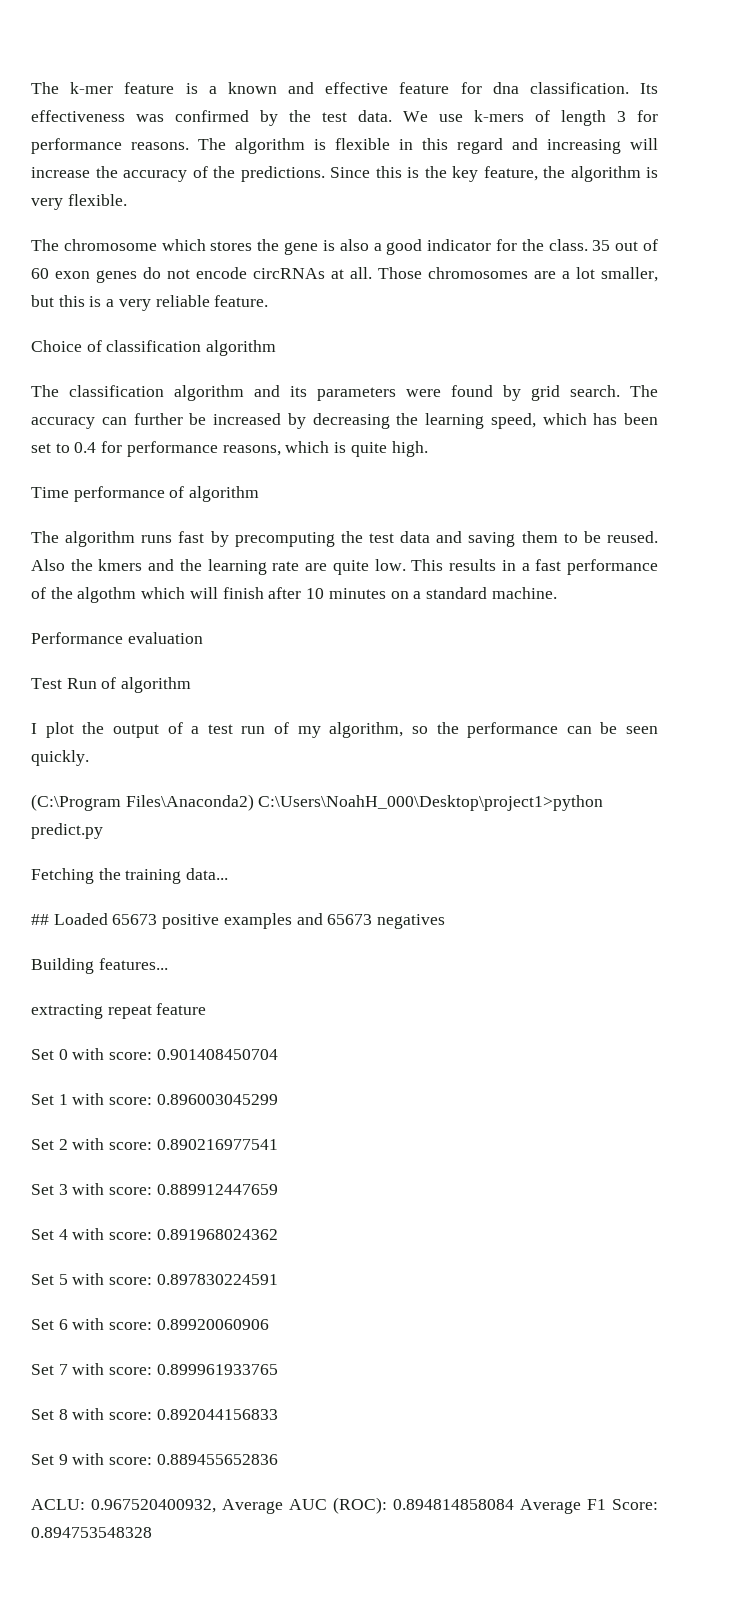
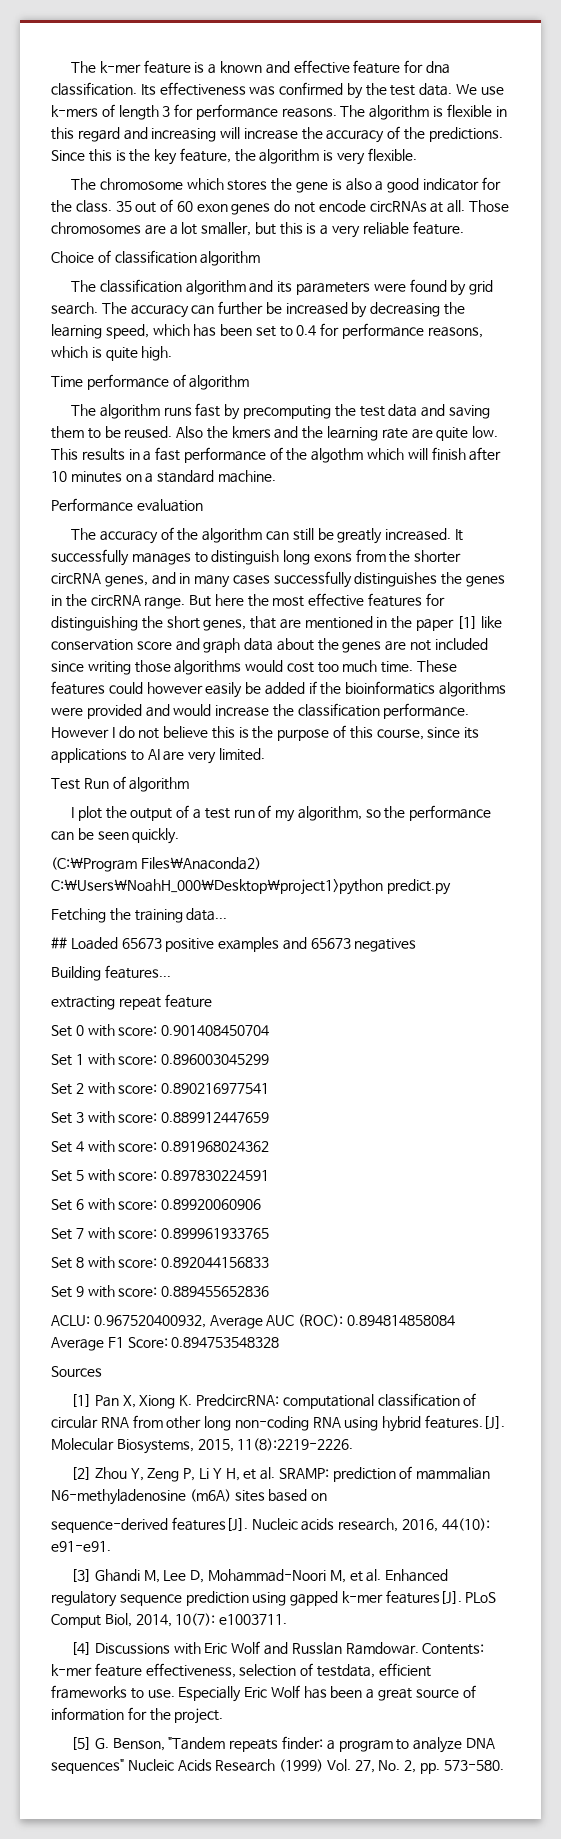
+ The accuracy of the algorithm can still be greatly increased. It successfully manages to distinguish long exons from the shorter circRNA genes, and in many cases successfully distinguishes the genes in the circRNA range. But here the most effective features for distinguishing the short genes, that are mentioned in the paper [1] like conservation score and graph data about the genes are not included since writing those algorithms would cost too much time. These features could however easily be added if the bioinformatics algorithms were provided and would increase the classification performance. However I do not believe this is the purpose of this course, since its applications to AI are very limited.
+ Sources
+ [1] Pan X, Xiong K. PredcircRNA: computational classification of circular RNA from other long non-coding RNA using hybrid features.[J]. Molecular Biosystems, 2015, 11(8):2219-2226.
+ [2] Zhou Y, Zeng P, Li Y H, et al. SRAMP: prediction of mammalian N6-methyladenosine (m6A) sites based on
+ sequence-derived features[J]. Nucleic acids research, 2016, 44(10): e91-e91.
+ [3] Ghandi M, Lee D, Mohammad-Noori M, et al. Enhanced regulatory sequence prediction using gapped k-mer features[J]. PLoS Comput Biol, 2014, 10(7): e1003711.
+ [4] Discussions with Eric Wolf and Russlan Ramdowar. Contents: k-mer feature effectiveness, selection of testdata, efficient frameworks to use. Especially Eric Wolf has been a great source of information for the project.
+ [5] G. Benson, "Tandem repeats finder: a program to analyze DNA sequences" Nucleic Acids Research (1999) Vol. 27, No. 2, pp. 573-580.

